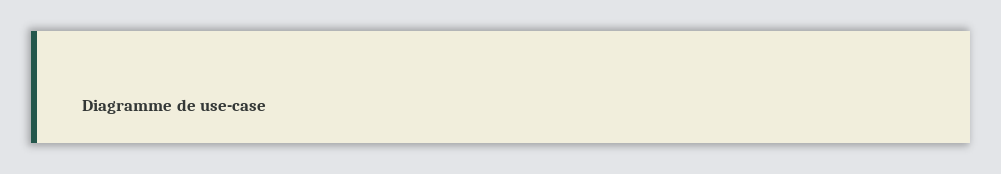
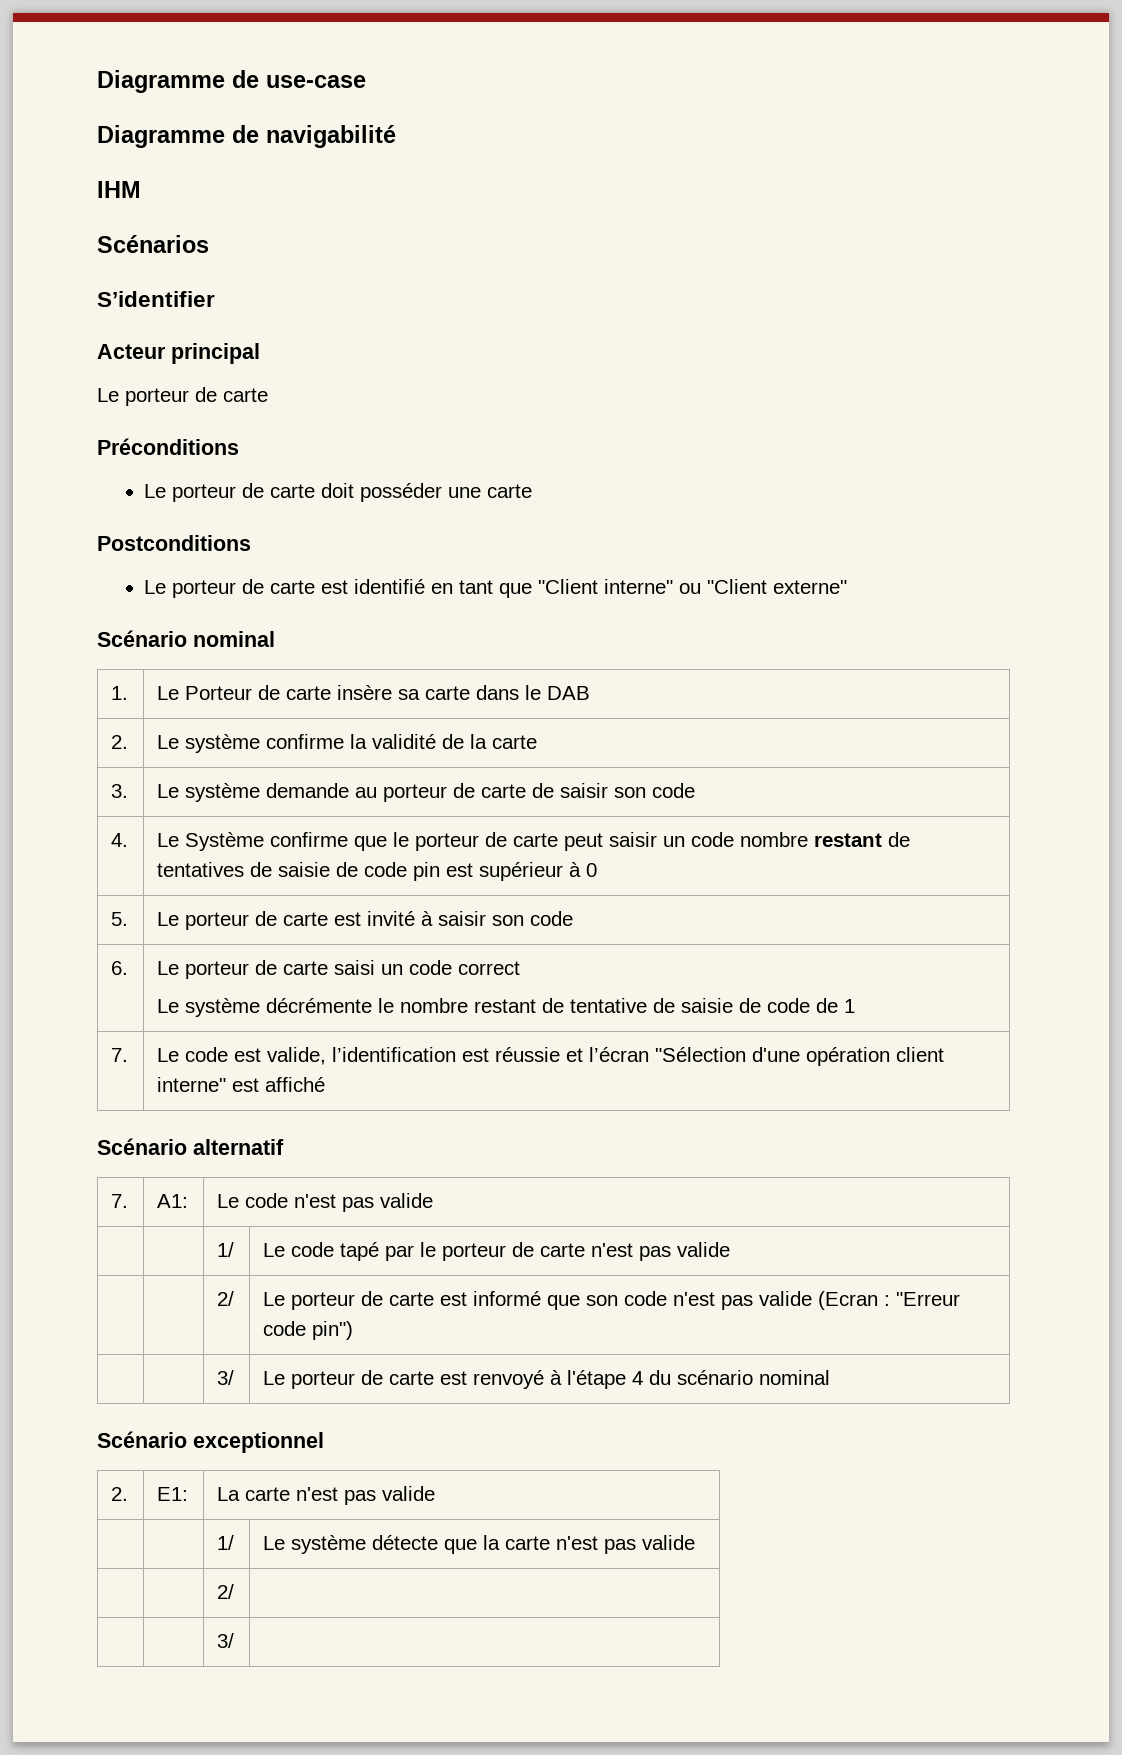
+ Diagramme de navigabilité
+ IHM
+ Scénarios
+ S’identifier
+ Acteur principal
+ Le porteur de carte
+ Préconditions
+ Le porteur de carte doit posséder une carte
+ Postconditions
+ Le porteur de carte est identifié en tant que "Client interne" ou "Client externe"
+ Scénario nominal
+ 1. | Le Porteur de carte insère sa carte dans le DAB
+ 2. | Le système confirme la validité de la carte
+ 3. | Le système demande au porteur de carte de saisir son code
+ 4. | Le Système confirme que le porteur de carte peut saisir un code nombre restant de tentatives de saisie de code pin est supérieur à 0
+ 5. | Le porteur de carte est invité à saisir son code
+ 6. | Le porteur de carte saisi un code correct
+ Le système décrémente le nombre restant de tentative de saisie de code de 1
+ 7. | Le code est valide, l’identification est réussie et l’écran "Sélection d'une opération client interne" est affiché
+ Scénario alternatif
+ 7. | A1: | Le code n'est pas valide
+ | | 1/ | Le code tapé par le porteur de carte n'est pas valide
+ | | 2/ | Le porteur de carte est informé que son code n'est pas valide (Ecran : "Erreur code pin")
+ | | 3/ | Le porteur de carte est renvoyé à l'étape 4 du scénario nominal
+ Scénario exceptionnel
+ 2. | E1: | La carte n'est pas valide
+ | | 1/ | Le système détecte que la carte n'est pas valide
+ | | 2/ |
+ | | 3/ |

